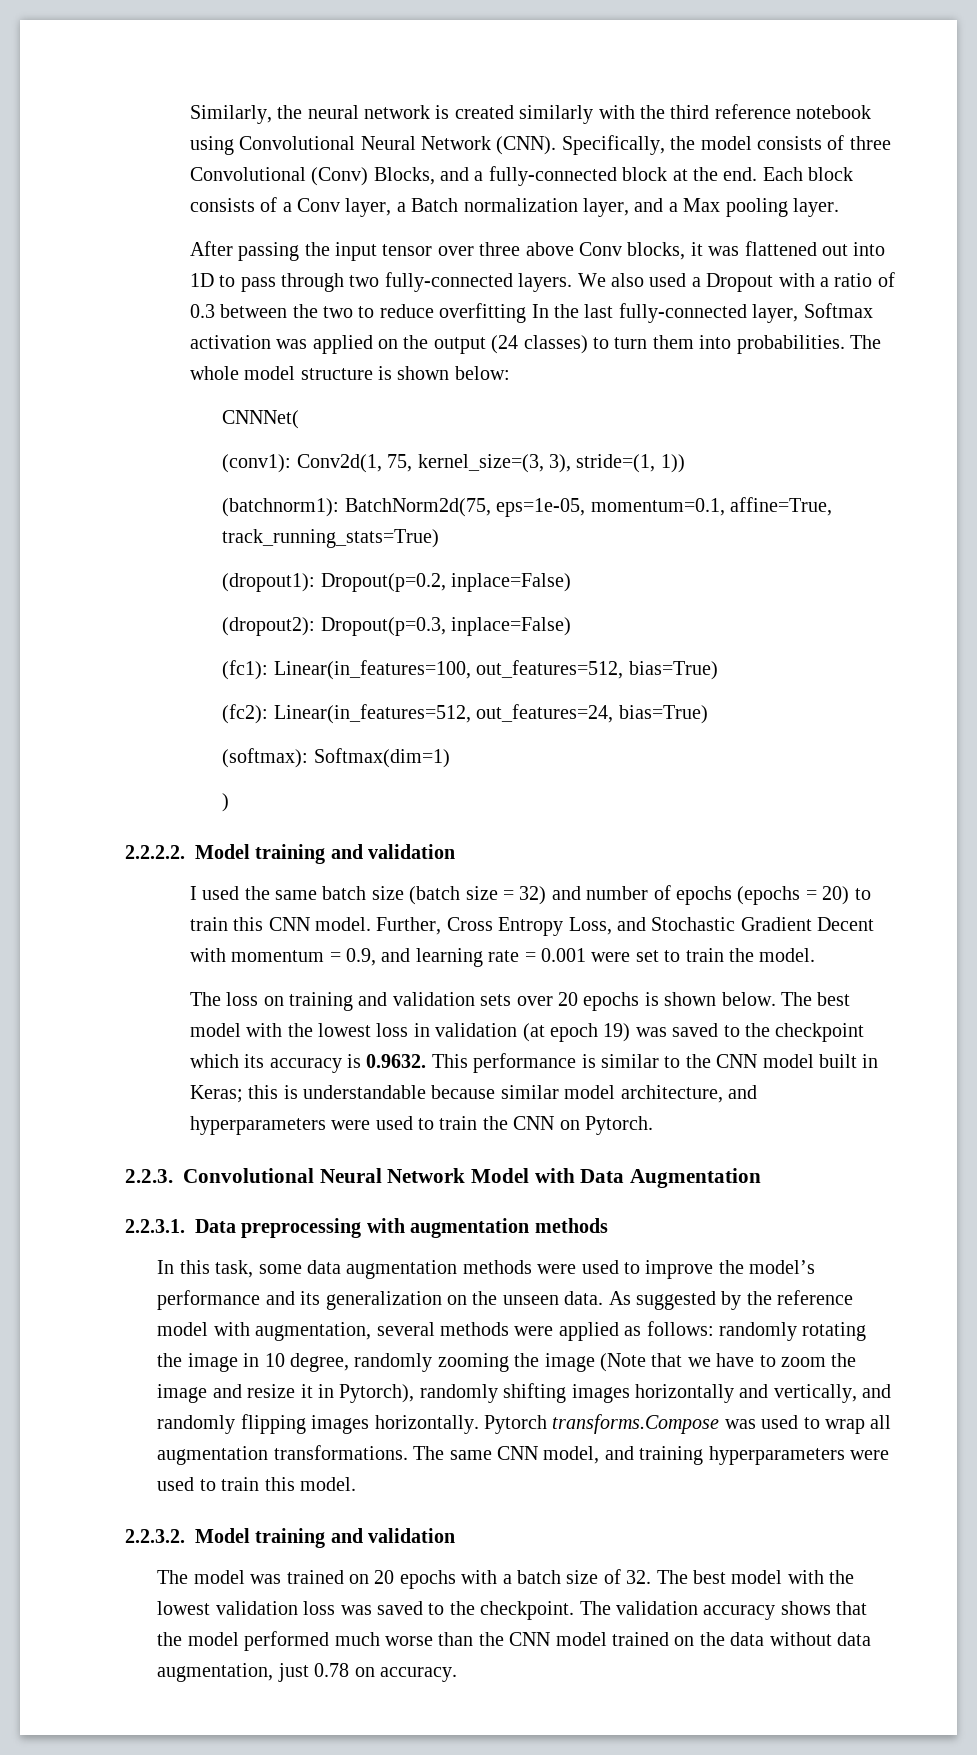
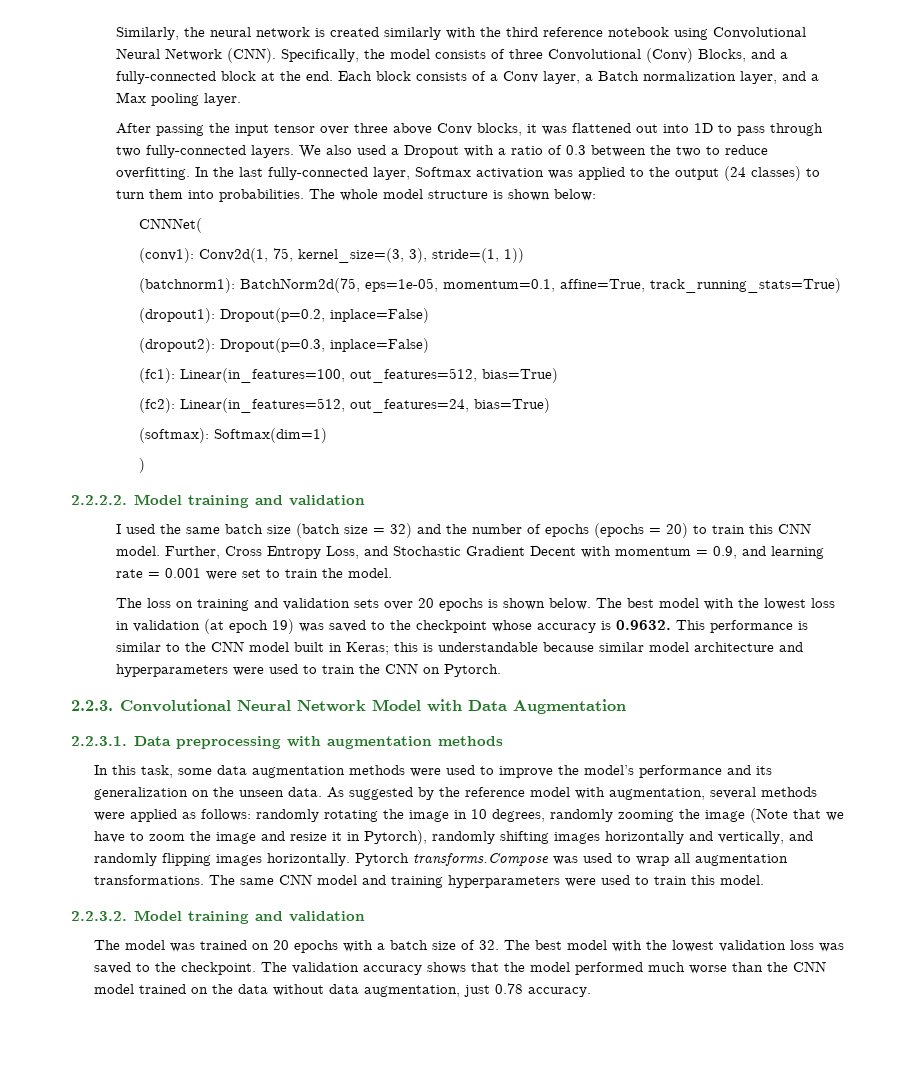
- We also used a Dropout with a ratio of 0.3 between the two to reduce overfitting In the last fully-connected layer, Softmax activation was applied on the output (24 classes) to turn them into probabilities.
+ We also used a Dropout with a ratio of 0.3 between the two to reduce overfitting. In the last fully-connected layer, Softmax activation was applied to the output (24 classes) to turn them into probabilities.
- I used the same batch size (batch size = 32) and number of epochs (epochs = 20) to train this CNN model.
+ I used the same batch size (batch size = 32) and the number of epochs (epochs = 20) to train this CNN model.
- The best model with the lowest loss in validation (at epoch 19) was saved to the checkpoint which its accuracy is 0.9632. This performance is similar to the CNN model built in Keras; this is understandable because similar model architecture, and hyperparameters were used to train the CNN on Pytorch.
+ The best model with the lowest loss in validation (at epoch 19) was saved to the checkpoint whose accuracy is 0.9632. This performance is similar to the CNN model built in Keras; this is understandable because similar model architecture and hyperparameters were used to train the CNN on Pytorch.
- As suggested by the reference model with augmentation, several methods were applied as follows: randomly rotating the image in 10 degree, randomly zooming the image (Note that we have to zoom the image and resize it in Pytorch), randomly shifting images horizontally and vertically, and randomly flipping images horizontally.
+ As suggested by the reference model with augmentation, several methods were applied as follows: randomly rotating the image in 10 degrees, randomly zooming the image (Note that we have to zoom the image and resize it in Pytorch), randomly shifting images horizontally and vertically, and randomly flipping images horizontally.
- The same CNN model, and training hyperparameters were used to train this model.
+ The same CNN model and training hyperparameters were used to train this model.
- The validation accuracy shows that the model performed much worse than the CNN model trained on the data without data augmentation, just 0.78 on accuracy.
+ The validation accuracy shows that the model performed much worse than the CNN model trained on the data without data augmentation, just 0.78 accuracy.

